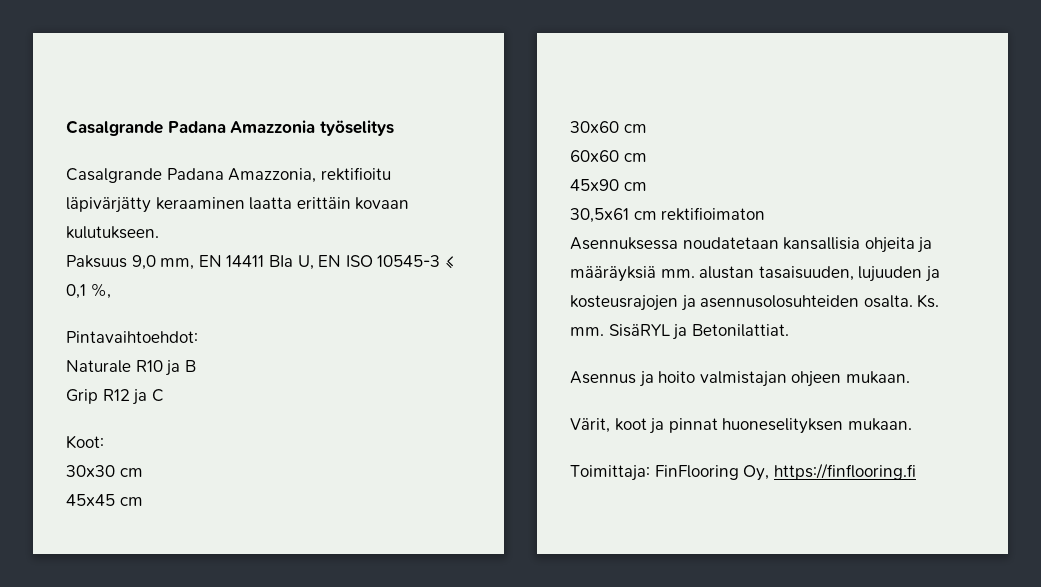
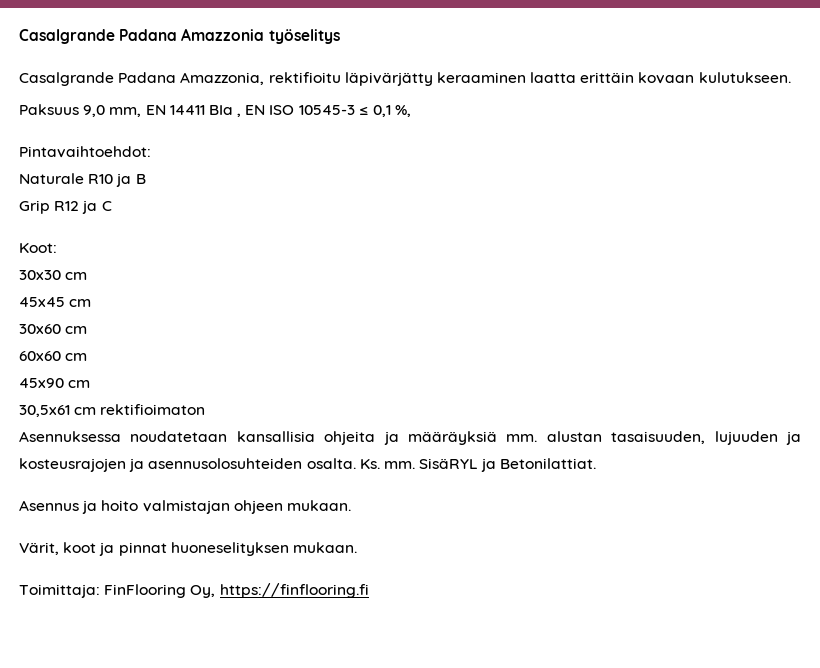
- Paksuus 9,0 mm, EN 14411 BIa U, EN ISO 10545-3 ≤ 0,1 %,
+ Paksuus 9,0 mm, EN 14411 BIa , EN ISO 10545-3 ≤ 0,1 %,

